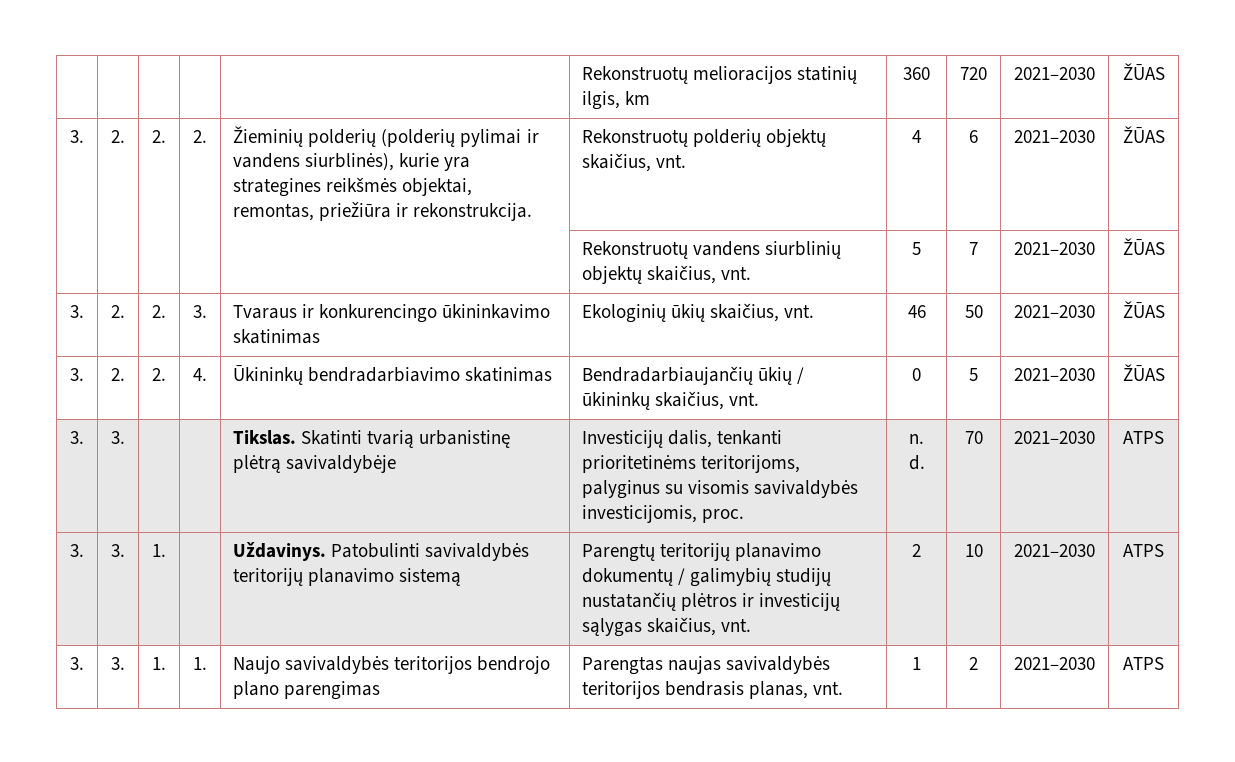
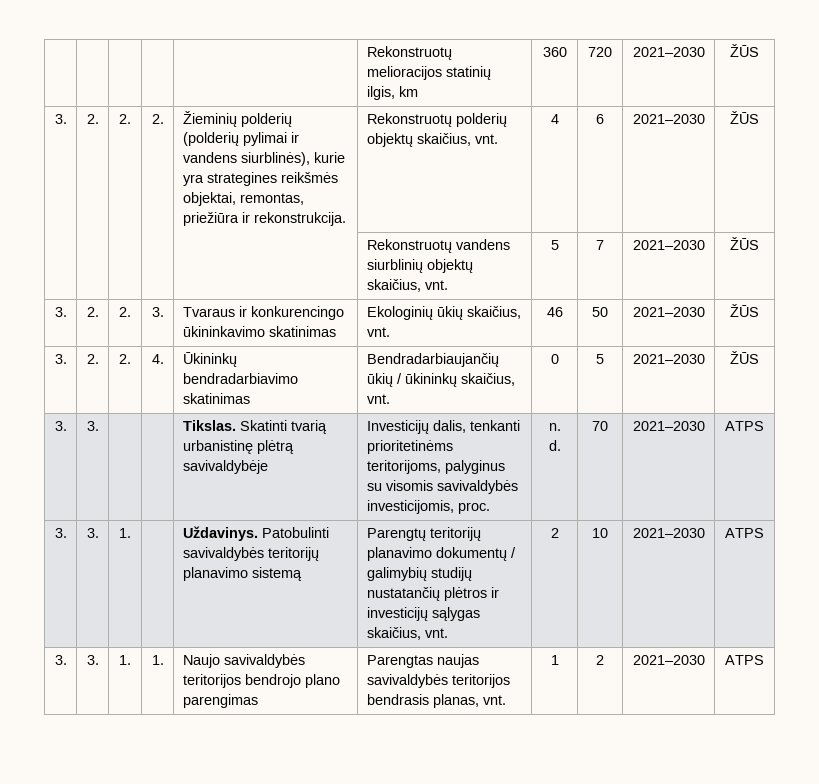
- | | | | | Rekonstruotų melioracijos statinių ilgis, km | 360 | 720 | 2021–2030 | ŽŪAS
+ | | | | | Rekonstruotų melioracijos statinių ilgis, km | 360 | 720 | 2021–2030 | ŽŪS
- 3. | 2. | 2. | 2. | Žieminių polderių (polderių pylimai ir vandens siurblinės), kurie yra strategines reikšmės objektai, remontas, priežiūra ir rekonstrukcija. | Rekonstruotų polderių objektų skaičius, vnt. | 4 | 6 | 2021–2030 | ŽŪAS
+ 3. | 2. | 2. | 2. | Žieminių polderių (polderių pylimai ir vandens siurblinės), kurie yra strategines reikšmės objektai, remontas, priežiūra ir rekonstrukcija. | Rekonstruotų polderių objektų skaičius, vnt. | 4 | 6 | 2021–2030 | ŽŪS
- | | | | | Rekonstruotų vandens siurblinių objektų skaičius, vnt. | 5 | 7 | 2021–2030 | ŽŪAS
+ | | | | | Rekonstruotų vandens siurblinių objektų skaičius, vnt. | 5 | 7 | 2021–2030 | ŽŪS
- 3. | 2. | 2. | 3. | Tvaraus ir konkurencingo ūkininkavimo skatinimas | Ekologinių ūkių skaičius, vnt. | 46 | 50 | 2021–2030 | ŽŪAS
+ 3. | 2. | 2. | 3. | Tvaraus ir konkurencingo ūkininkavimo skatinimas | Ekologinių ūkių skaičius, vnt. | 46 | 50 | 2021–2030 | ŽŪS
- 3. | 2. | 2. | 4. | Ūkininkų bendradarbiavimo skatinimas | Bendradarbiaujančių ūkių / ūkininkų skaičius, vnt. | 0 | 5 | 2021–2030 | ŽŪAS
+ 3. | 2. | 2. | 4. | Ūkininkų bendradarbiavimo skatinimas | Bendradarbiaujančių ūkių / ūkininkų skaičius, vnt. | 0 | 5 | 2021–2030 | ŽŪS

